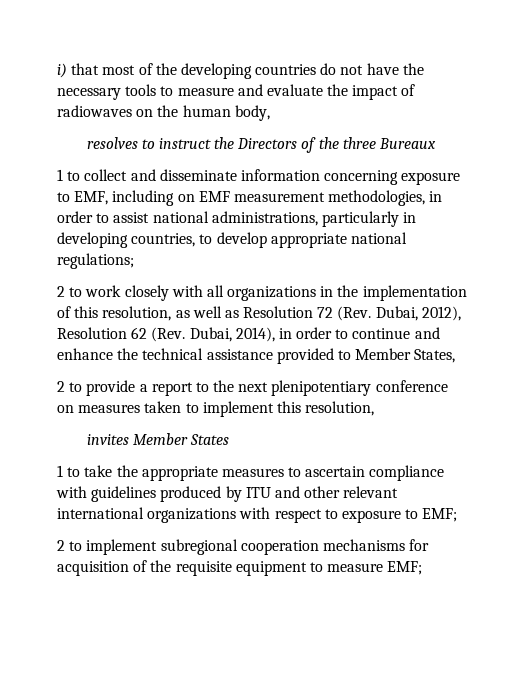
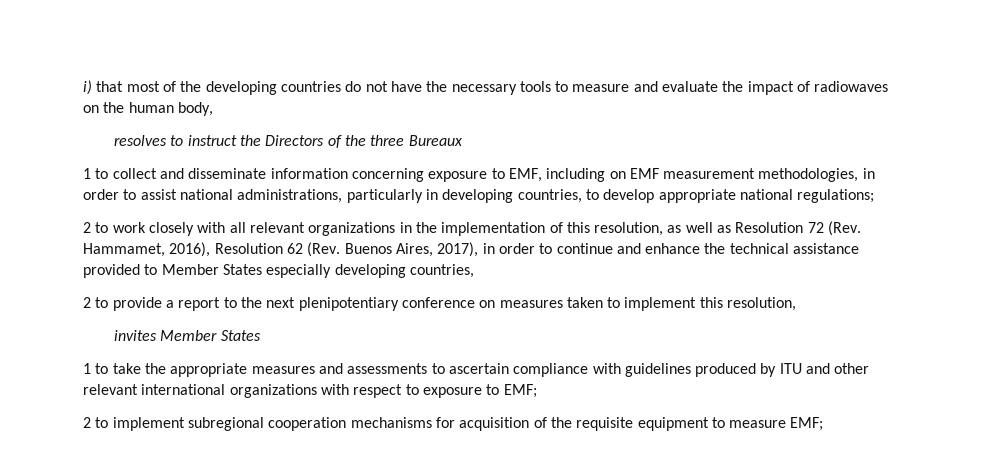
- 2 to work closely with all organizations in the implementation of this resolution, as well as Resolution 72 (Rev. Dubai, 2012), Resolution 62 (Rev. Dubai, 2014), in order to continue and enhance the technical assistance provided to Member States,
+ 2 to work closely with all relevant organizations in the implementation of this resolution, as well as Resolution 72 (Rev. Hammamet, 2016), Resolution 62 (Rev. Buenos Aires, 2017), in order to continue and enhance the technical assistance provided to Member States especially developing countries,
- 1 to take the appropriate measures to ascertain compliance with guidelines produced by ITU and other relevant international organizations with respect to exposure to EMF;
+ 1 to take the appropriate measures and assessments to ascertain compliance with guidelines produced by ITU and other relevant international organizations with respect to exposure to EMF;

